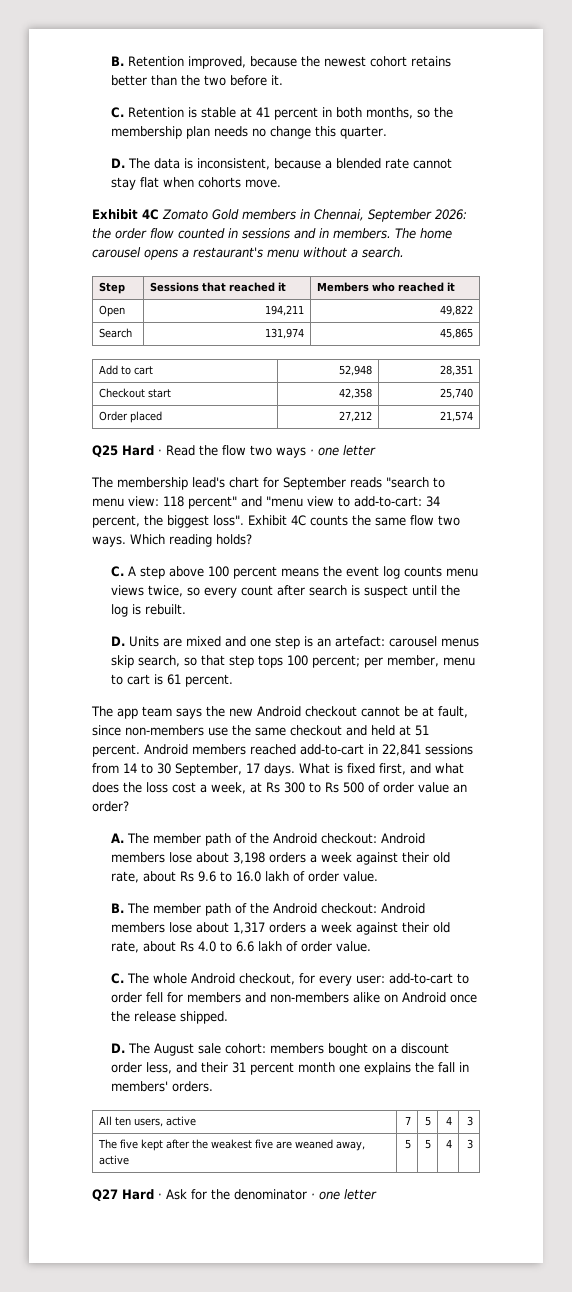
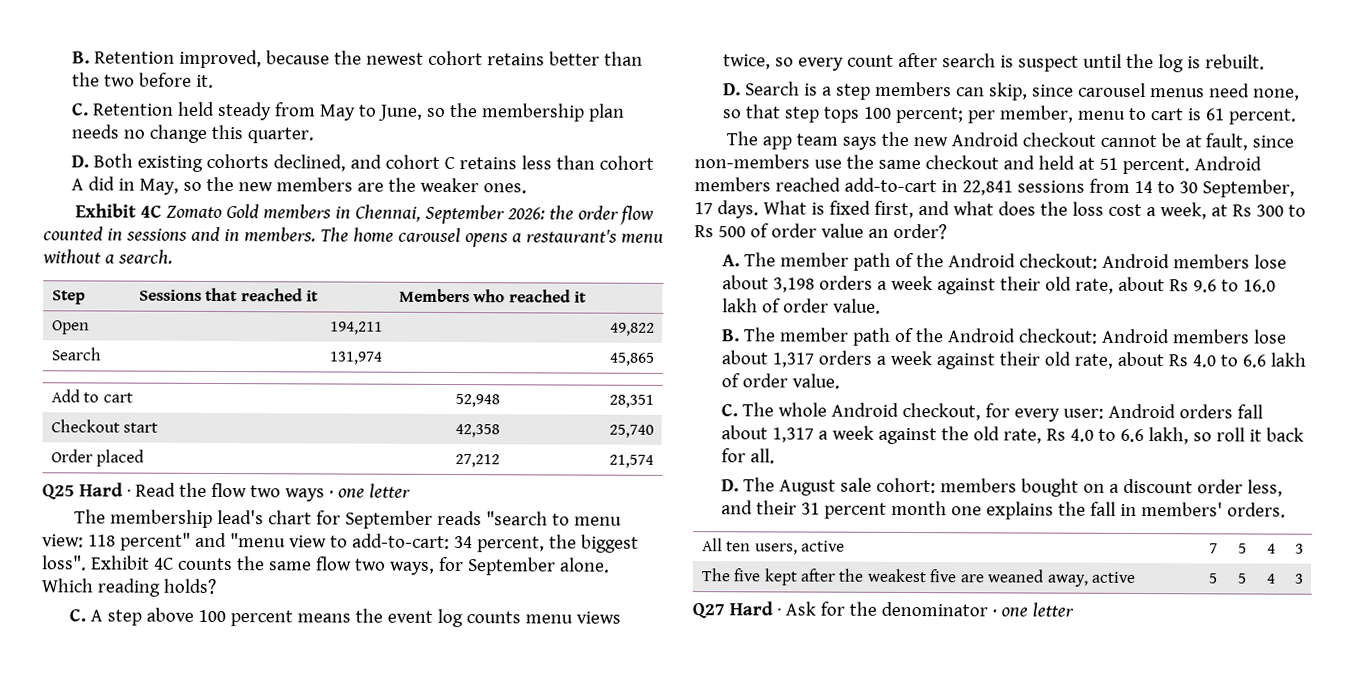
- C. Retention is stable at 41 percent in both months, so the membership plan needs no change this quarter.
+ C. Retention held steady from May to June, so the membership plan needs no change this quarter.
- D. The data is inconsistent, because a blended rate cannot stay flat when cohorts move.
+ D. Both existing cohorts declined, and cohort C retains less than cohort A did in May, so the new members are the weaker ones.
- Exhibit 4C counts the same flow two ways.
+ Exhibit 4C counts the same flow two ways, for September alone.
- D. Units are mixed and one step is an artefact: carousel menus skip search, so that step tops 100 percent; per member, menu to cart is 61 percent.
+ D. Search is a step members can skip, since carousel menus need none, so that step tops 100 percent; per member, menu to cart is 61 percent.
- C. The whole Android checkout, for every user: add-to-cart to order fell for members and non-members alike on Android once the release shipped.
+ C. The whole Android checkout, for every user: Android orders fall about 1,317 a week against the old rate, Rs 4.0 to 6.6 lakh, so roll it back for all.

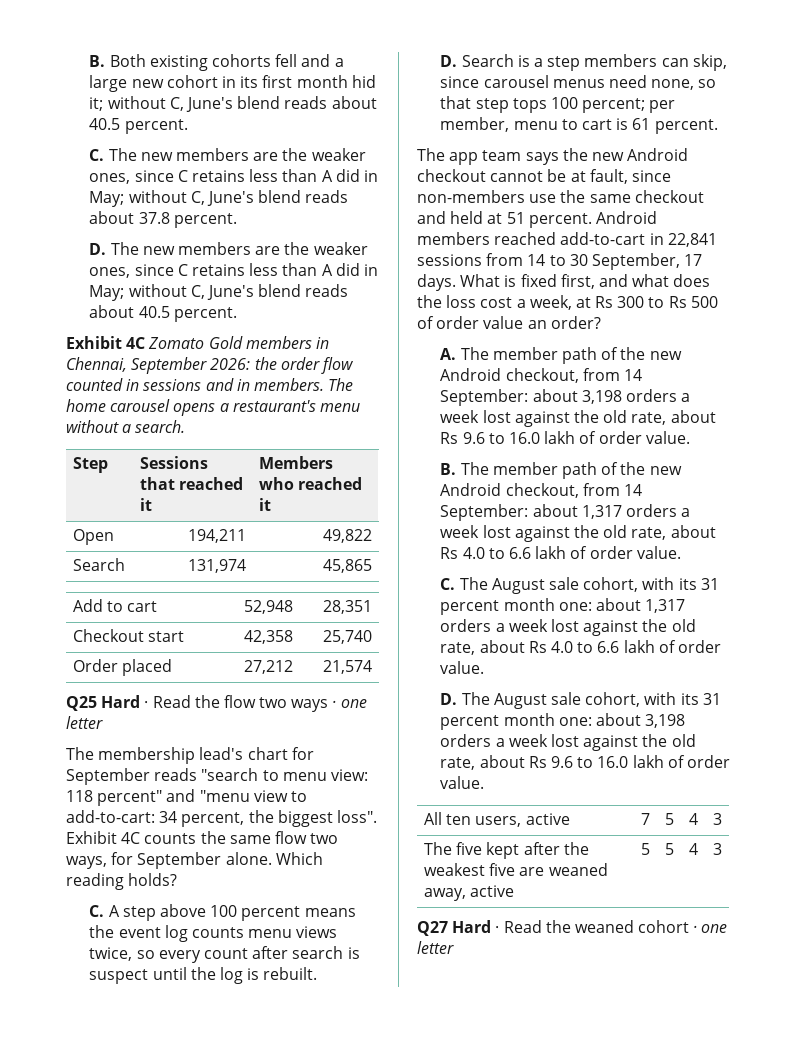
- B. Retention improved, because the newest cohort retains better than the two before it.
- C. Retention held steady from May to June, so the membership plan needs no change this quarter.
- D. Both existing cohorts declined, and cohort C retains less than cohort A did in May, so the new members are the weaker ones.
+ B. Both existing cohorts fell and a large new cohort in its first month hid it; without C, June's blend reads about 40.5 percent.
+ C. The new members are the weaker ones, since C retains less than A did in May; without C, June's blend reads about 37.8 percent.
+ D. The new members are the weaker ones, since C retains less than A did in May; without C, June's blend reads about 40.5 percent.
- A. The member path of the Android checkout: Android members lose about 3,198 orders a week against their old rate, about Rs 9.6 to 16.0 lakh of order value.
+ A. The member path of the new Android checkout, from 14 September: about 3,198 orders a week lost against the old rate, about Rs 9.6 to 16.0 lakh of order value.
- B. The member path of the Android checkout: Android members lose about 1,317 orders a week against their old rate, about Rs 4.0 to 6.6 lakh of order value.
+ B. The member path of the new Android checkout, from 14 September: about 1,317 orders a week lost against the old rate, about Rs 4.0 to 6.6 lakh of order value.
- C. The whole Android checkout, for every user: Android orders fall about 1,317 a week against the old rate, Rs 4.0 to 6.6 lakh, so roll it back for all.
- D. The August sale cohort: members bought on a discount order less, and their 31 percent month one explains the fall in members' orders.
+ C. The August sale cohort, with its 31 percent month one: about 1,317 orders a week lost against the old rate, about Rs 4.0 to 6.6 lakh of order value.
+ D. The August sale cohort, with its 31 percent month one: about 3,198 orders a week lost against the old rate, about Rs 9.6 to 16.0 lakh of order value.
- Q27 Hard · Ask for the denominator · one letter
+ Q27 Hard · Read the weaned cohort · one letter

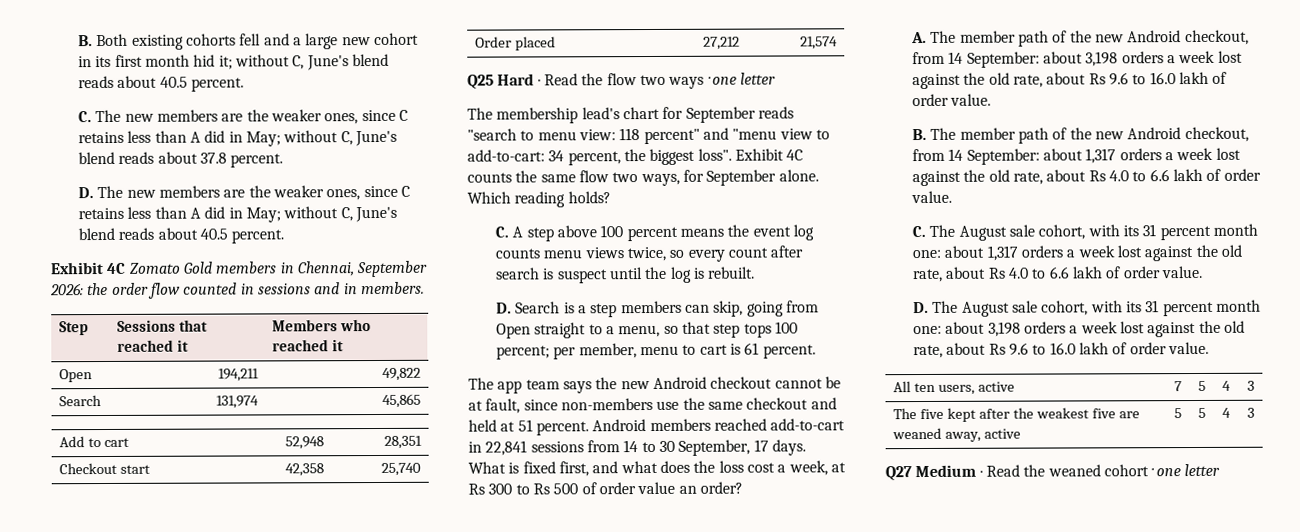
- The home carousel opens a restaurant's menu without a search.
- D. Search is a step members can skip, since carousel menus need none, so that step tops 100 percent; per member, menu to cart is 61 percent.
+ D. Search is a step members can skip, going from Open straight to a menu, so that step tops 100 percent; per member, menu to cart is 61 percent.
- Q27 Hard · Read the weaned cohort · one letter
+ Q27 Medium · Read the weaned cohort · one letter

